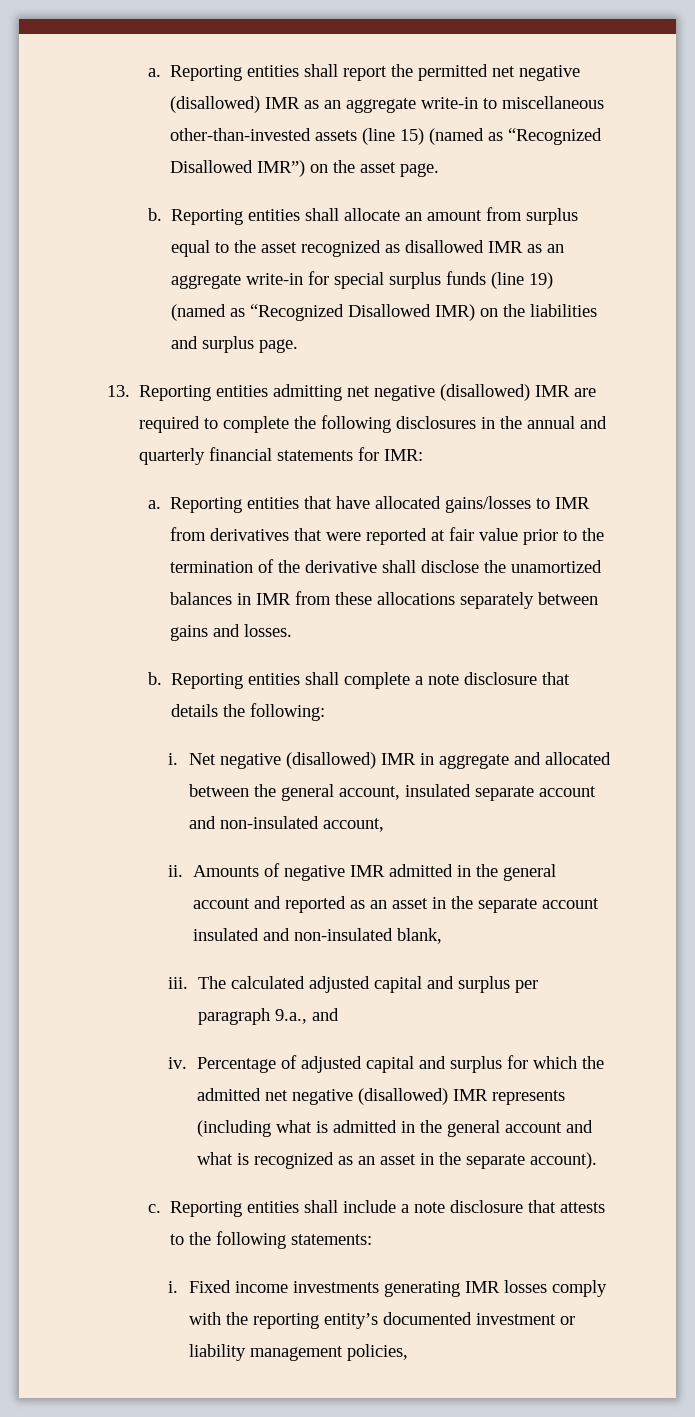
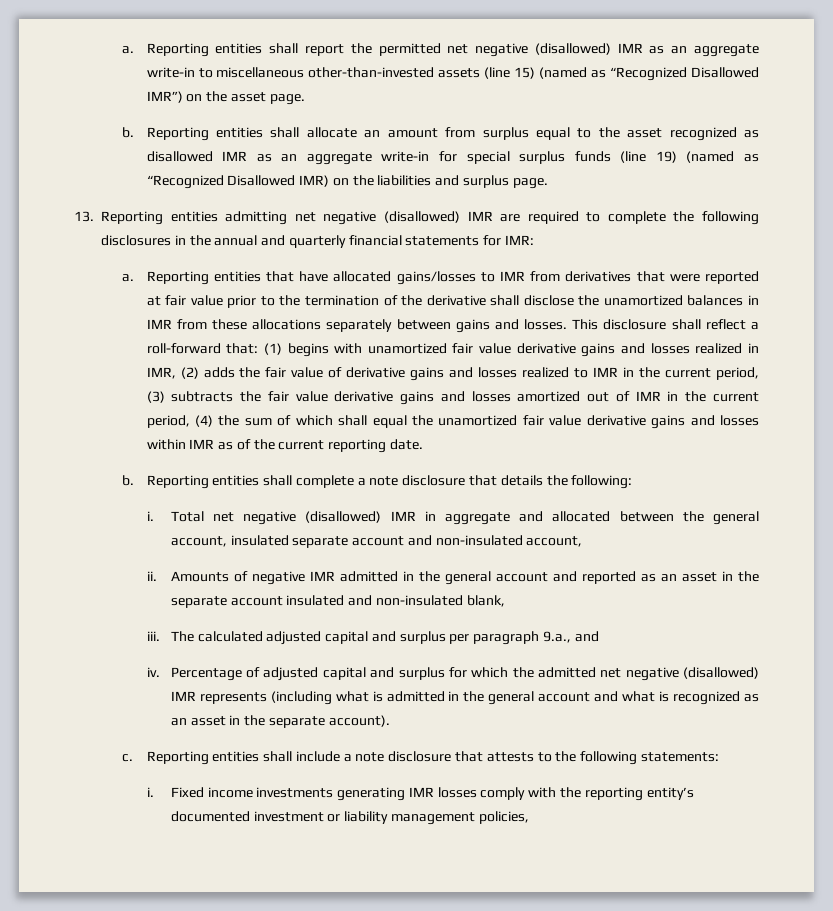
+ This disclosure shall reflect a roll-forward that: (1) begins with unamortized fair value derivative gains and losses realized in IMR, (2) adds the fair value of derivative gains and losses realized to IMR in the current period, (3) subtracts the fair value derivative gains and losses amortized out of IMR in the current period, (4) the sum of which shall equal the unamortized fair value derivative gains and losses within IMR as of the current reporting date.
- Net negative (disallowed) IMR in aggregate and allocated between the general account, insulated separate account and non-insulated account,
+ Total net negative (disallowed) IMR in aggregate and allocated between the general account, insulated separate account and non-insulated account,

